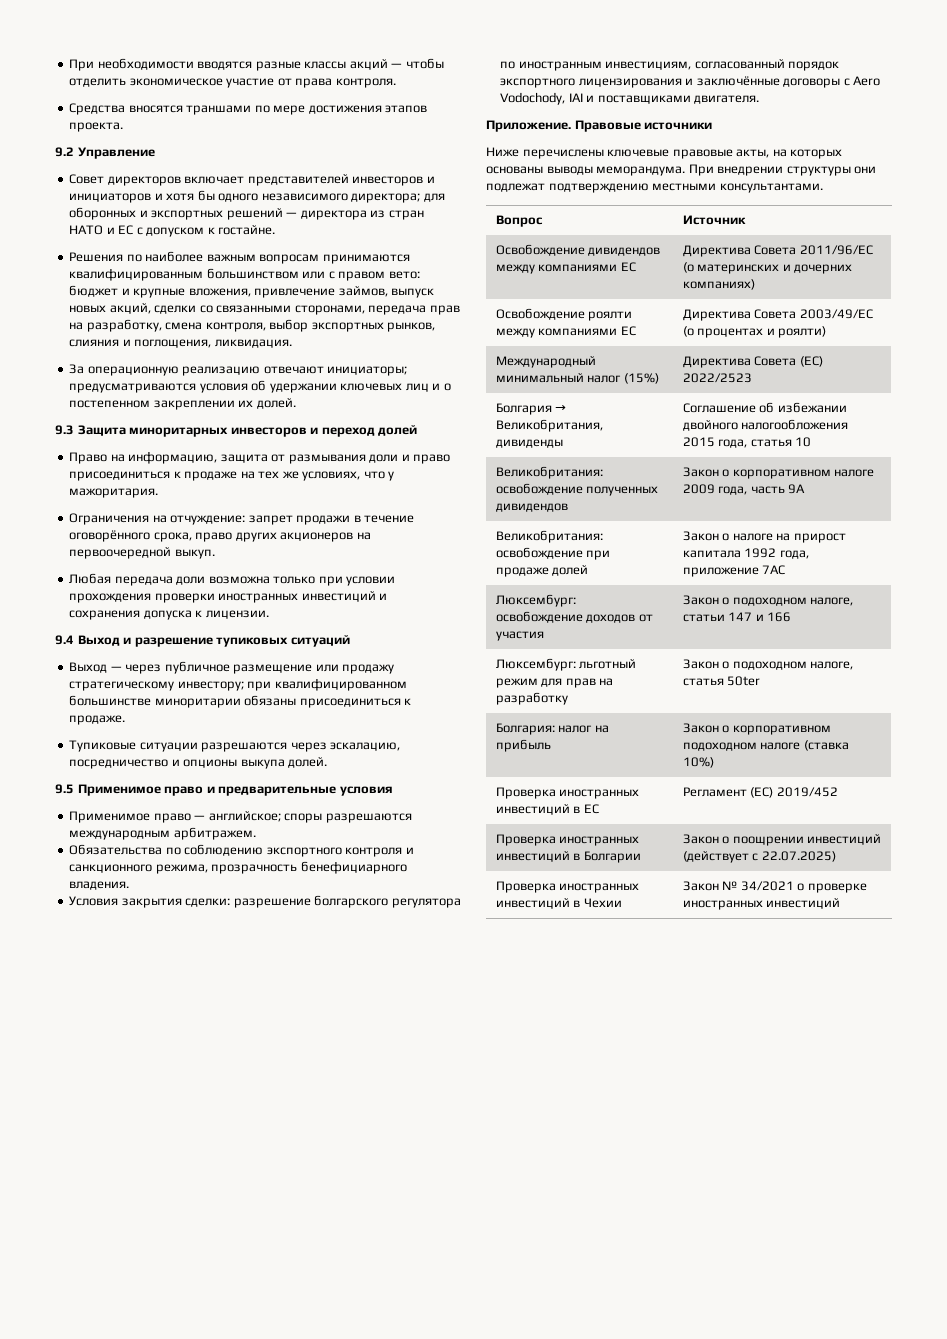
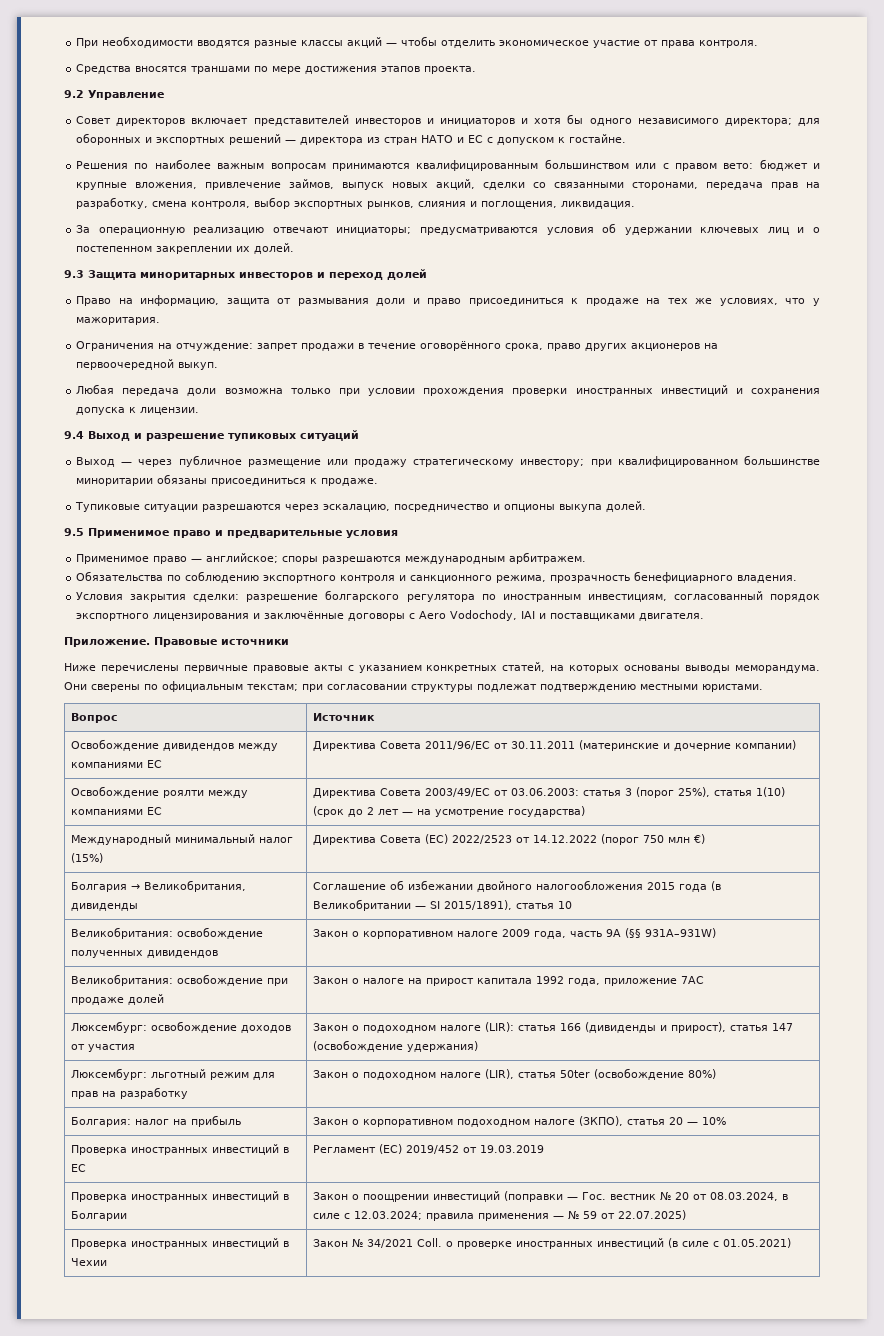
- Ниже перечислены ключевые правовые акты, на которых основаны выводы меморандума.
+ Ниже перечислены первичные правовые акты с указанием конкретных статей, на которых основаны выводы меморандума.
- При внедрении структуры они подлежат подтверждению местными консультантами.
+ Они сверены по официальным текстам; при согласовании структуры подлежат подтверждению местными юристами.
- Освобождение дивидендов между компаниями ЕС | Директива Совета 2011/96/ЕС (о материнских и дочерних компаниях)
+ Освобождение дивидендов между компаниями ЕС | Директива Совета 2011/96/ЕС от 30.11.2011 (материнские и дочерние компании)
- Освобождение роялти между компаниями ЕС | Директива Совета 2003/49/ЕС (о процентах и роялти)
+ Освобождение роялти между компаниями ЕС | Директива Совета 2003/49/ЕС от 03.06.2003: статья 3 (порог 25%), статья 1(10) (срок до 2 лет — на усмотрение государства)
- Международный минимальный налог (15%) | Директива Совета (ЕС) 2022/2523
+ Международный минимальный налог (15%) | Директива Совета (ЕС) 2022/2523 от 14.12.2022 (порог 750 млн €)
- Болгария → Великобритания, дивиденды | Соглашение об избежании двойного налогообложения 2015 года, статья 10
+ Болгария → Великобритания, дивиденды | Соглашение об избежании двойного налогообложения 2015 года (в Великобритании — SI 2015/1891), статья 10
- Великобритания: освобождение полученных дивидендов | Закон о корпоративном налоге 2009 года, часть 9A
+ Великобритания: освобождение полученных дивидендов | Закон о корпоративном налоге 2009 года, часть 9A (§§ 931A–931W)
- Люксембург: освобождение доходов от участия | Закон о подоходном налоге, статьи 147 и 166
+ Люксембург: освобождение доходов от участия | Закон о подоходном налоге (LIR): статья 166 (дивиденды и прирост), статья 147 (освобождение удержания)
- Люксембург: льготный режим для прав на разработку | Закон о подоходном налоге, статья 50ter
+ Люксембург: льготный режим для прав на разработку | Закон о подоходном налоге (LIR), статья 50ter (освобождение 80%)
- Болгария: налог на прибыль | Закон о корпоративном подоходном налоге (ставка 10%)
+ Болгария: налог на прибыль | Закон о корпоративном подоходном налоге (ЗКПО), статья 20 — 10%
- Проверка иностранных инвестиций в ЕС | Регламент (ЕС) 2019/452
+ Проверка иностранных инвестиций в ЕС | Регламент (ЕС) 2019/452 от 19.03.2019
- Проверка иностранных инвестиций в Болгарии | Закон о поощрении инвестиций (действует с 22.07.2025)
+ Проверка иностранных инвестиций в Болгарии | Закон о поощрении инвестиций (поправки — Гос. вестник № 20 от 08.03.2024, в силе с 12.03.2024; правила применения — № 59 от 22.07.2025)
- Проверка иностранных инвестиций в Чехии | Закон № 34/2021 о проверке иностранных инвестиций
+ Проверка иностранных инвестиций в Чехии | Закон № 34/2021 Coll. о проверке иностранных инвестиций (в силе с 01.05.2021)

